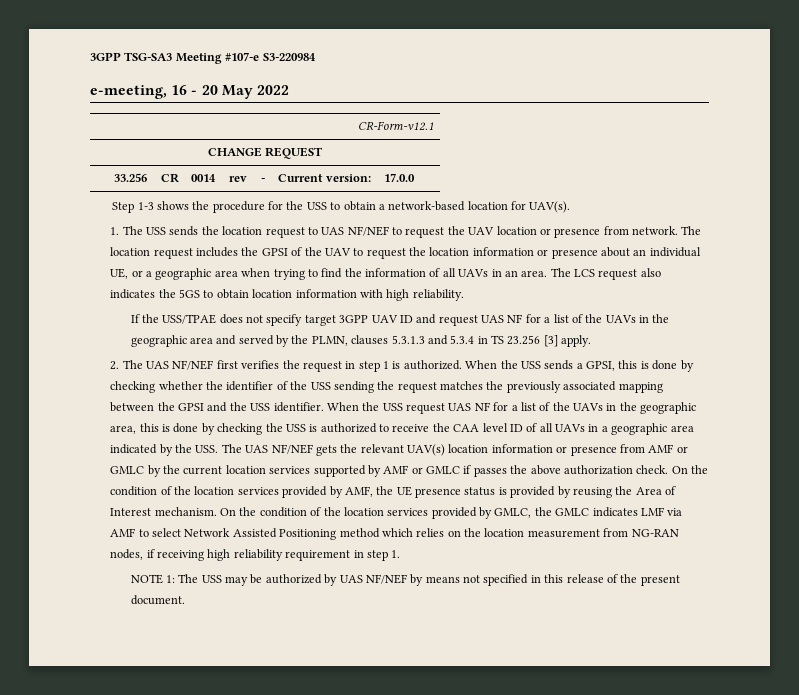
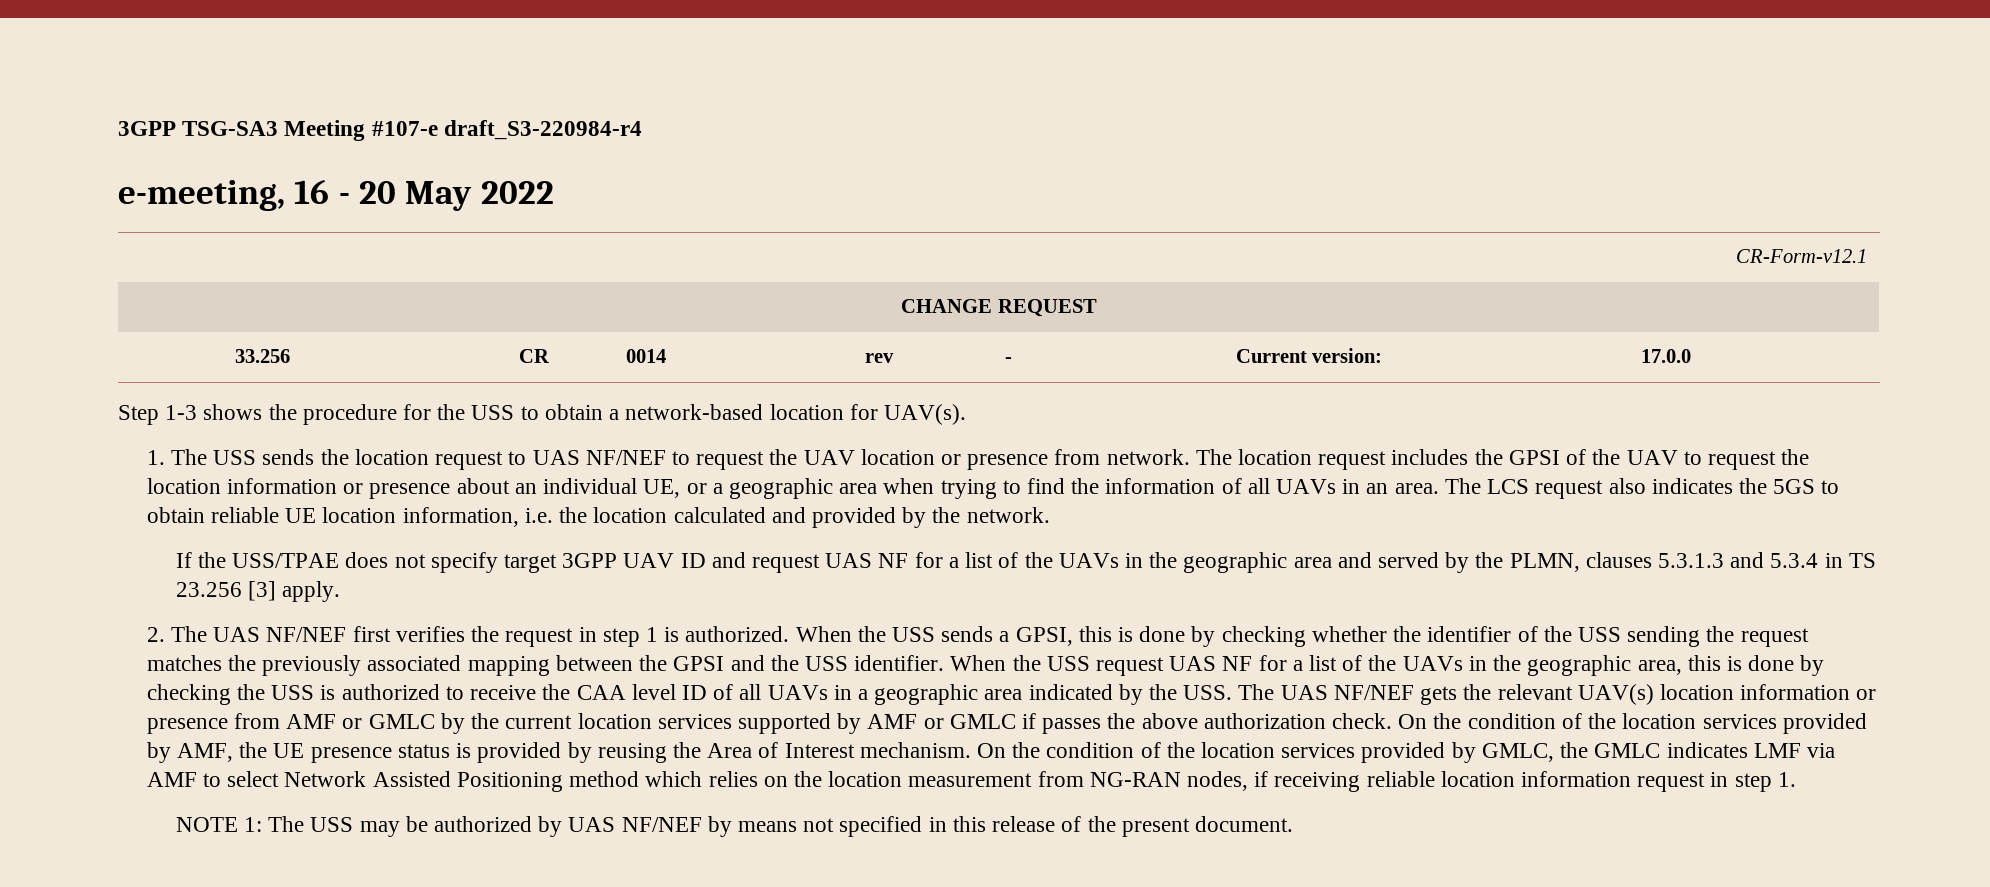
- 3GPP TSG-SA3 Meeting #107-e S3-220984
+ 3GPP TSG-SA3 Meeting #107-e draft_S3-220984-r4
- The LCS request also indicates the 5GS to obtain location information with high reliability.
+ The LCS request also indicates the 5GS to obtain reliable UE location information, i.e. the location calculated and provided by the network.
- On the condition of the location services provided by GMLC, the GMLC indicates LMF via AMF to select Network Assisted Positioning method which relies on the location measurement from NG-RAN nodes, if receiving high reliability requirement in step 1.
+ On the condition of the location services provided by GMLC, the GMLC indicates LMF via AMF to select Network Assisted Positioning method which relies on the location measurement from NG-RAN nodes, if receiving reliable location information request in step 1.

